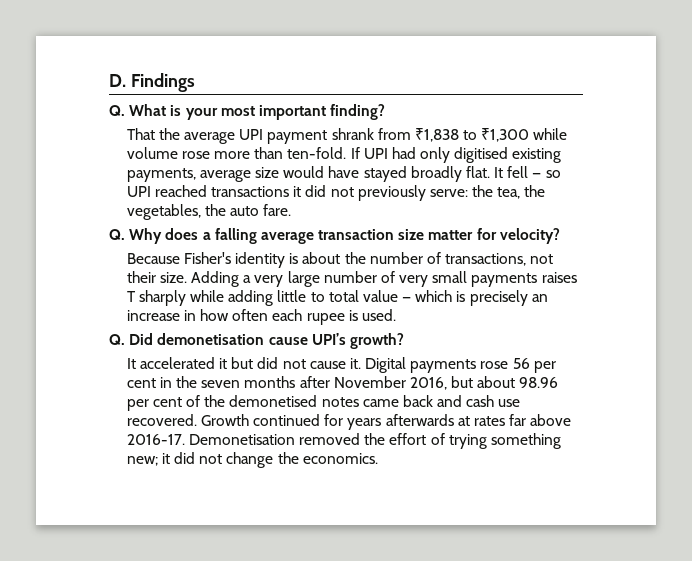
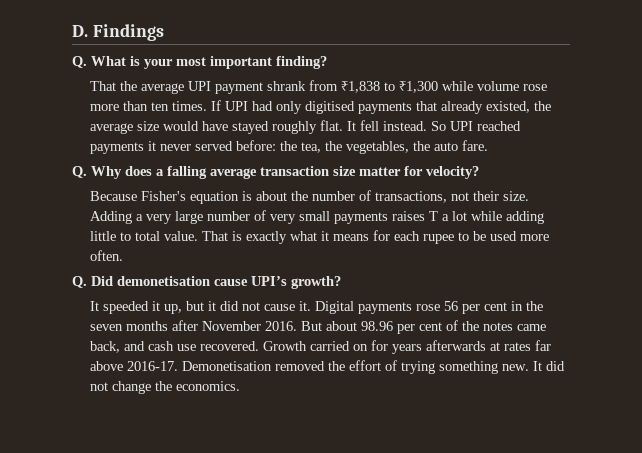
- That the average UPI payment shrank from ₹1,838 to ₹1,300 while volume rose more than ten-fold.
+ That the average UPI payment shrank from ₹1,838 to ₹1,300 while volume rose more than ten times.
- If UPI had only digitised existing payments, average size would have stayed broadly flat.
+ If UPI had only digitised payments that already existed, the average size would have stayed roughly flat.
- It fell — so UPI reached transactions it did not previously serve: the tea, the vegetables, the auto fare.
+ It fell instead. So UPI reached payments it never served before: the tea, the vegetables, the auto fare.
- Because Fisher's identity is about the number of transactions, not their size.
+ Because Fisher's equation is about the number of transactions, not their size.
- Adding a very large number of very small payments raises T sharply while adding little to total value — which is precisely an increase in how often each rupee is used.
+ Adding a very large number of very small payments raises T a lot while adding little to total value. That is exactly what it means for each rupee to be used more often.
- It accelerated it but did not cause it.
+ It speeded it up, but it did not cause it.
- Digital payments rose 56 per cent in the seven months after November 2016, but about 98.96 per cent of the demonetised notes came back and cash use recovered.
+ Digital payments rose 56 per cent in the seven months after November 2016. But about 98.96 per cent of the notes came back, and cash use recovered.
- Growth continued for years afterwards at rates far above 2016-17.
+ Growth carried on for years afterwards at rates far above 2016-17.
- Demonetisation removed the effort of trying something new; it did not change the economics.
+ Demonetisation removed the effort of trying something new. It did not change the economics.

